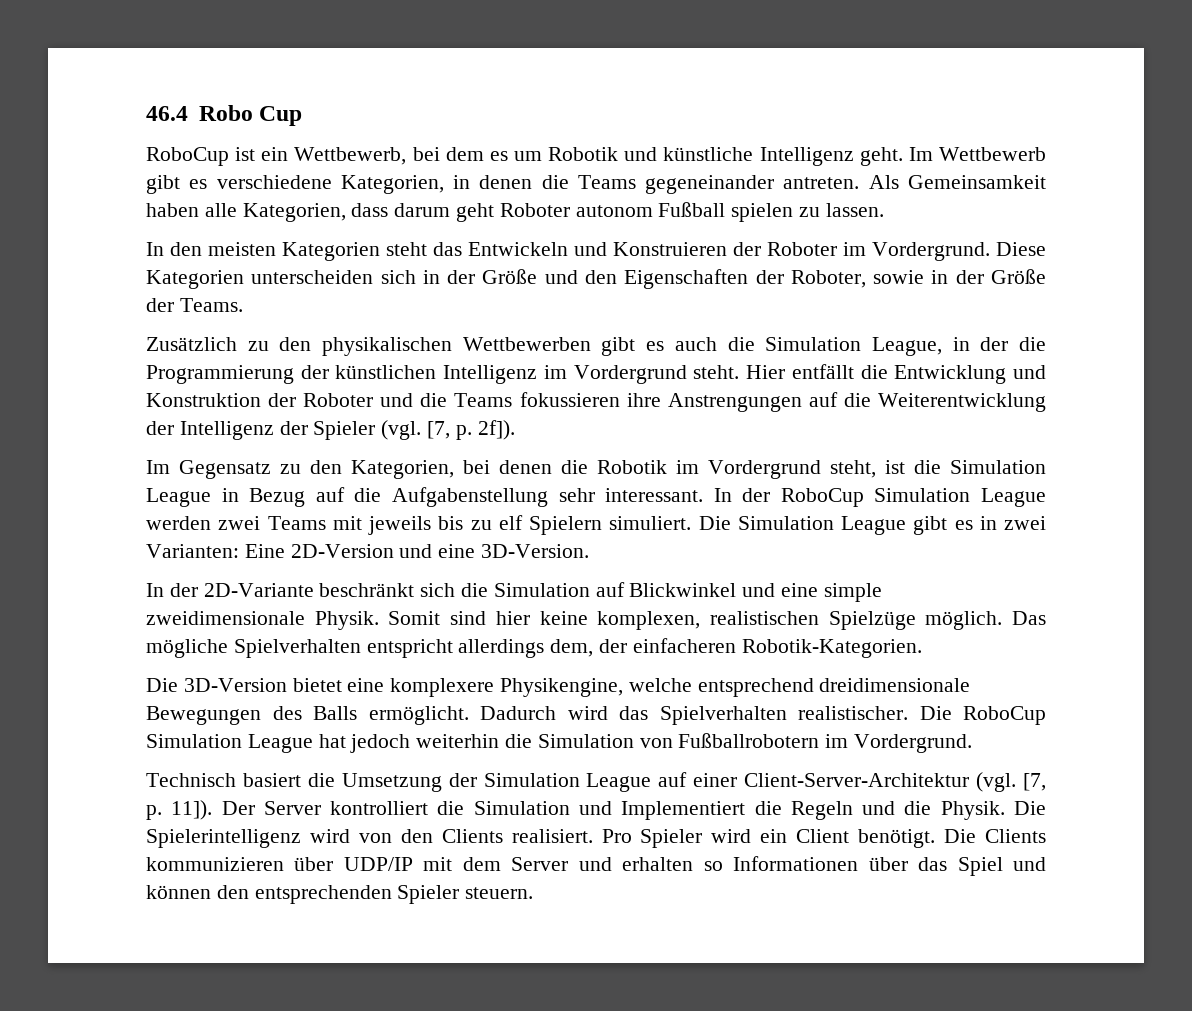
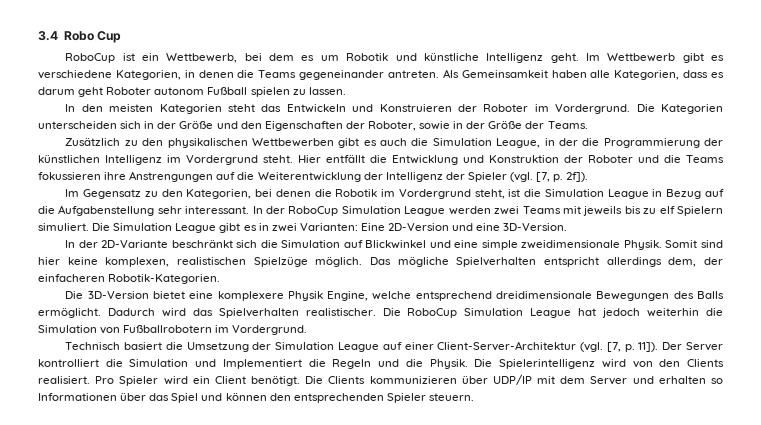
- 46.4 Robo Cup
+ 3.4 Robo Cup
- Als Gemeinsamkeit haben alle Kategorien, dass darum geht Roboter autonom Fußball spielen zu lassen.
+ Als Gemeinsamkeit haben alle Kategorien, dass es darum geht Roboter autonom Fußball spielen zu lassen.
- Diese Kategorien unterscheiden sich in der Größe und den Eigenschaften der Roboter, sowie in der Größe der Teams.
+ Die Kategorien unterscheiden sich in der Größe und den Eigenschaften der Roboter, sowie in der Größe der Teams.
- Die 3D-Version bietet eine komplexere Physikengine, welche entsprechend dreidimensionale Bewegungen des Balls ermöglicht.
+ Die 3D-Version bietet eine komplexere Physik Engine, welche entsprechend dreidimensionale Bewegungen des Balls ermöglicht.

